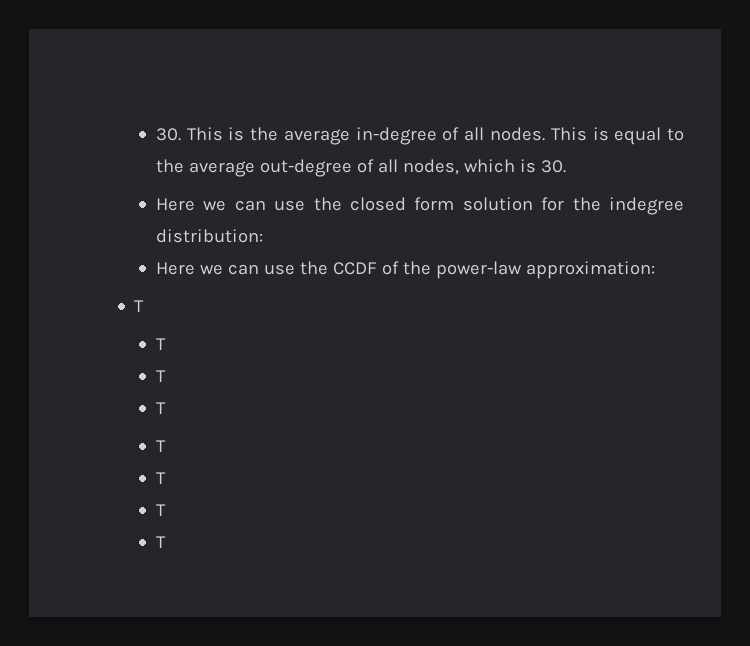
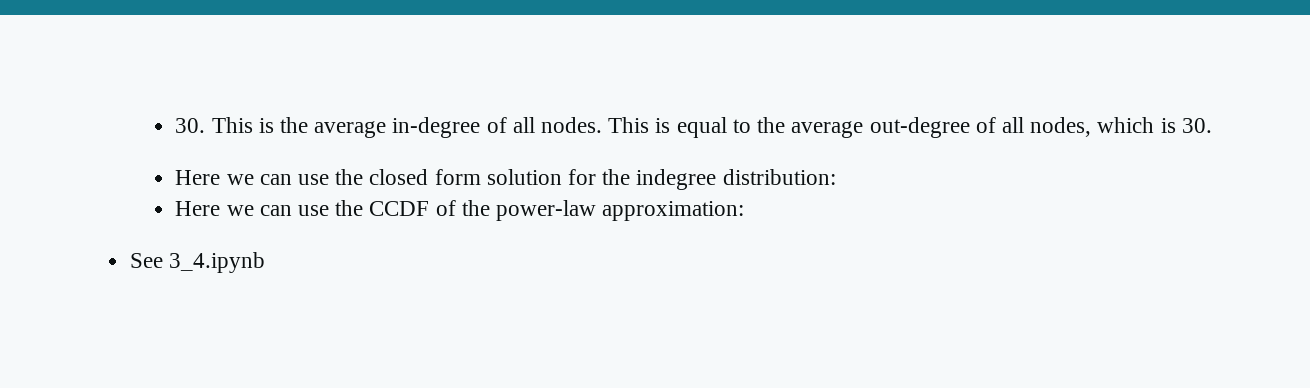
  Here we can use the CCDF of the power-law approximation:
- T
- T
- T
- T
- T
- T
- T
- T
+ See 3_4.ipynb

